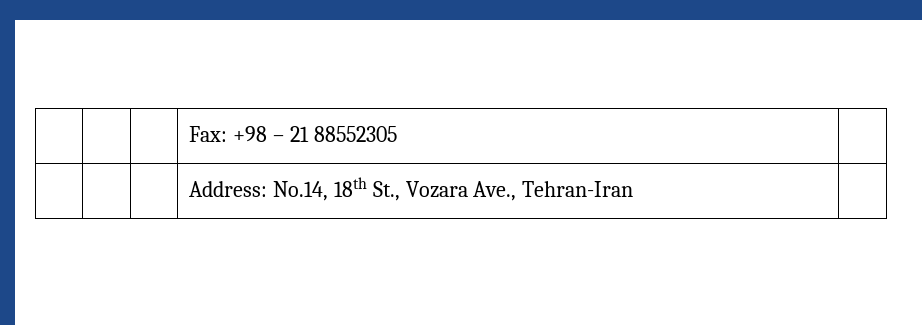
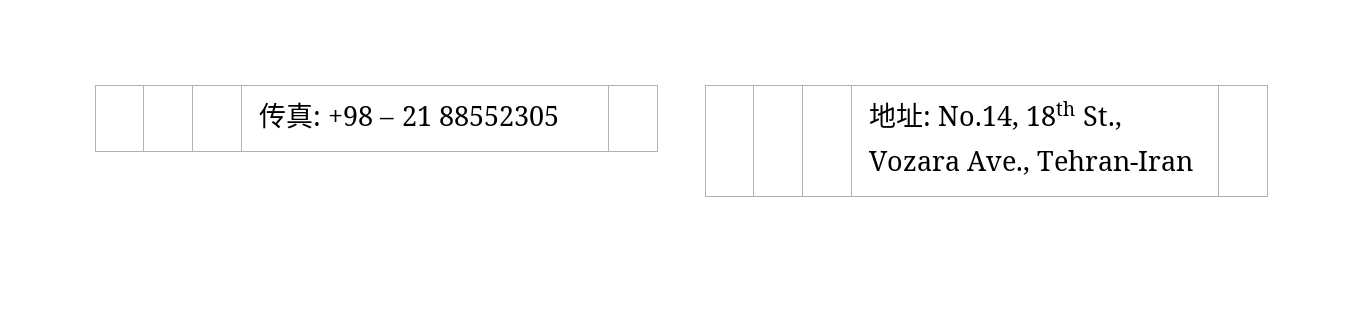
- | | | Fax: +98 – 21 88552305 |
+ | | | 传真: +98 – 21 88552305 |
- | | | Address: No.14, 18th St., Vozara Ave., Tehran-Iran |
+ | | | 地址: No.14, 18th St., Vozara Ave., Tehran-Iran |

